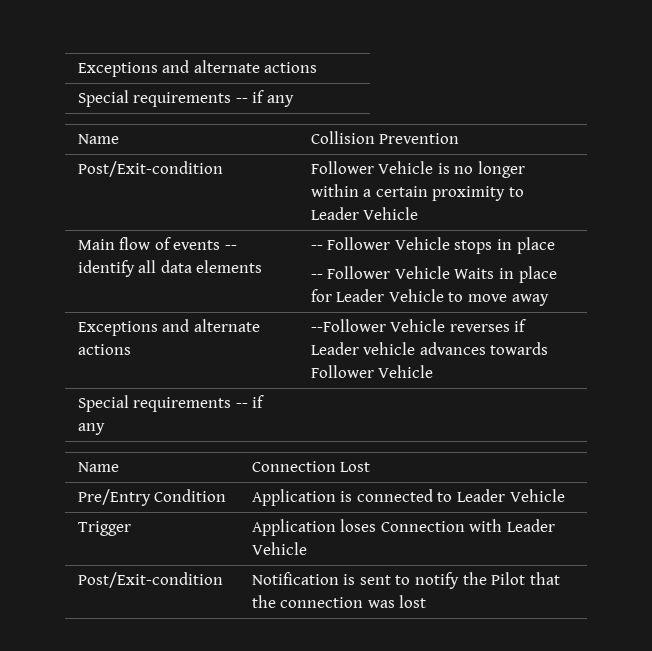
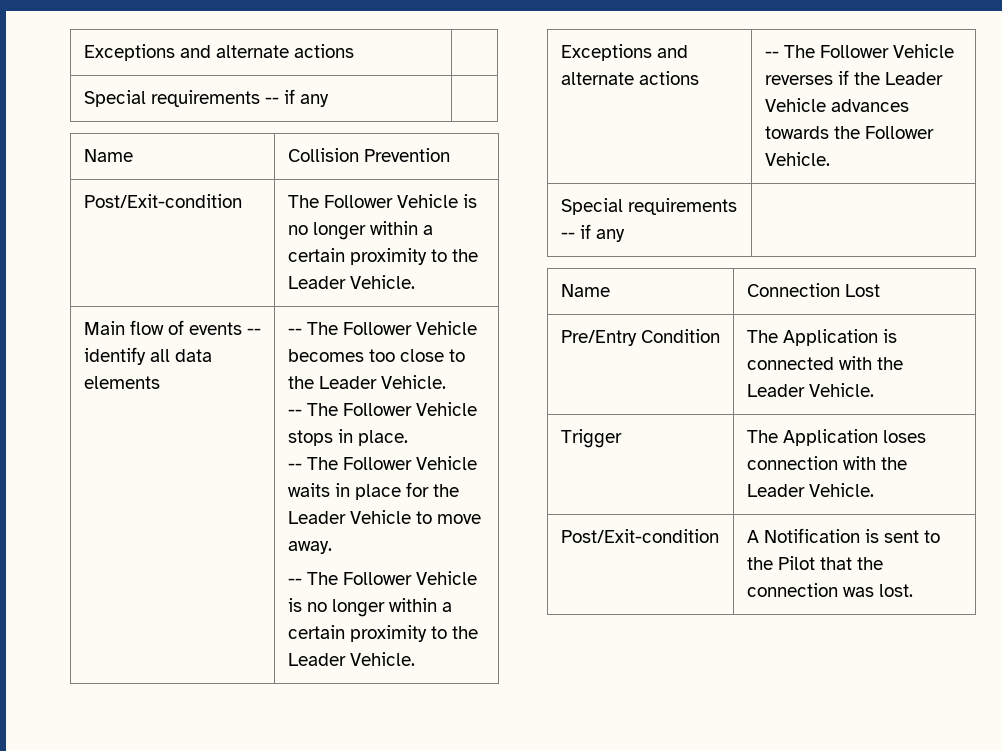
- Post/Exit-condition | Follower Vehicle is no longer within a certain proximity to Leader Vehicle
+ Post/Exit-condition | The Follower Vehicle is no longer within a certain proximity to the Leader Vehicle.
- -- Follower Vehicle stops in place
- -- Follower Vehicle Waits in place for Leader Vehicle to move away
- Exceptions and alternate actions | --Follower Vehicle reverses if Leader vehicle advances towards Follower Vehicle
+ -- The Follower Vehicle becomes too close to the Leader Vehicle.
+ -- The Follower Vehicle stops in place.
+ -- The Follower Vehicle waits in place for the Leader Vehicle to move away.
+ -- The Follower Vehicle is no longer within a certain proximity to the Leader Vehicle.
+ Exceptions and alternate actions | -- The Follower Vehicle reverses if the Leader Vehicle advances towards the Follower Vehicle.
- Pre/Entry Condition | Application is connected to Leader Vehicle
+ Pre/Entry Condition | The Application is connected with the Leader Vehicle.
- Trigger | Application loses Connection with Leader Vehicle
- Post/Exit-condition | Notification is sent to notify the Pilot that the connection was lost
+ Trigger | The Application loses connection with the Leader Vehicle.
+ Post/Exit-condition | A Notification is sent to the Pilot that the connection was lost.

